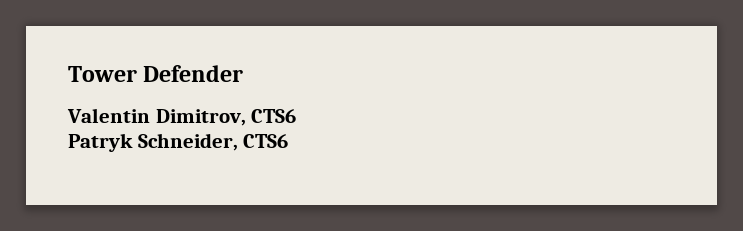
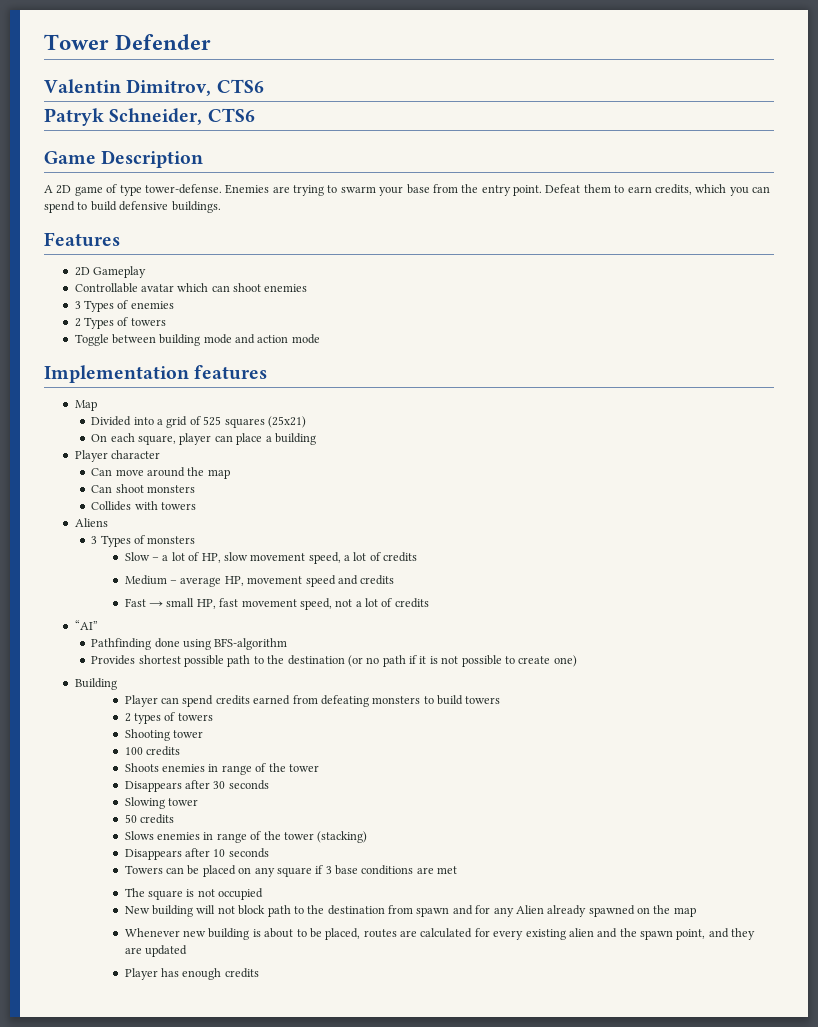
+ Game Description
+ A 2D game of type tower-defense. Enemies are trying to swarm your base from the entry point. Defeat them to earn credits, which you can spend to build defensive buildings.
+ Features
+ 2D Gameplay
+ Controllable avatar which can shoot enemies
+ 3 Types of enemies
+ 2 Types of towers
+ Toggle between building mode and action mode
+ Implementation features
+ Map
+ Divided into a grid of 525 squares (25x21)
+ On each square, player can place a building
+ Player character
+ Can move around the map
+ Can shoot monsters
+ Collides with towers
+ Aliens
+ 3 Types of monsters
+ Slow – a lot of HP, slow movement speed, a lot of credits
+ Medium – average HP, movement speed and credits
+ Fast → small HP, fast movement speed, not a lot of credits
+ “AI”
+ Pathfinding done using BFS-algorithm
+ Provides shortest possible path to the destination (or no path if it is not possible to create one)
+ Building
+ Player can spend credits earned from defeating monsters to build towers
+ 2 types of towers
+ Shooting tower
+ 100 credits
+ Shoots enemies in range of the tower
+ Disappears after 30 seconds
+ Slowing tower
+ 50 credits
+ Slows enemies in range of the tower (stacking)
+ Disappears after 10 seconds
+ Towers can be placed on any square if 3 base conditions are met
+ The square is not occupied
+ New building will not block path to the destination from spawn and for any Alien already spawned on the map
+ Whenever new building is about to be placed, routes are calculated for every existing alien and the spawn point, and they are updated
+ Player has enough credits

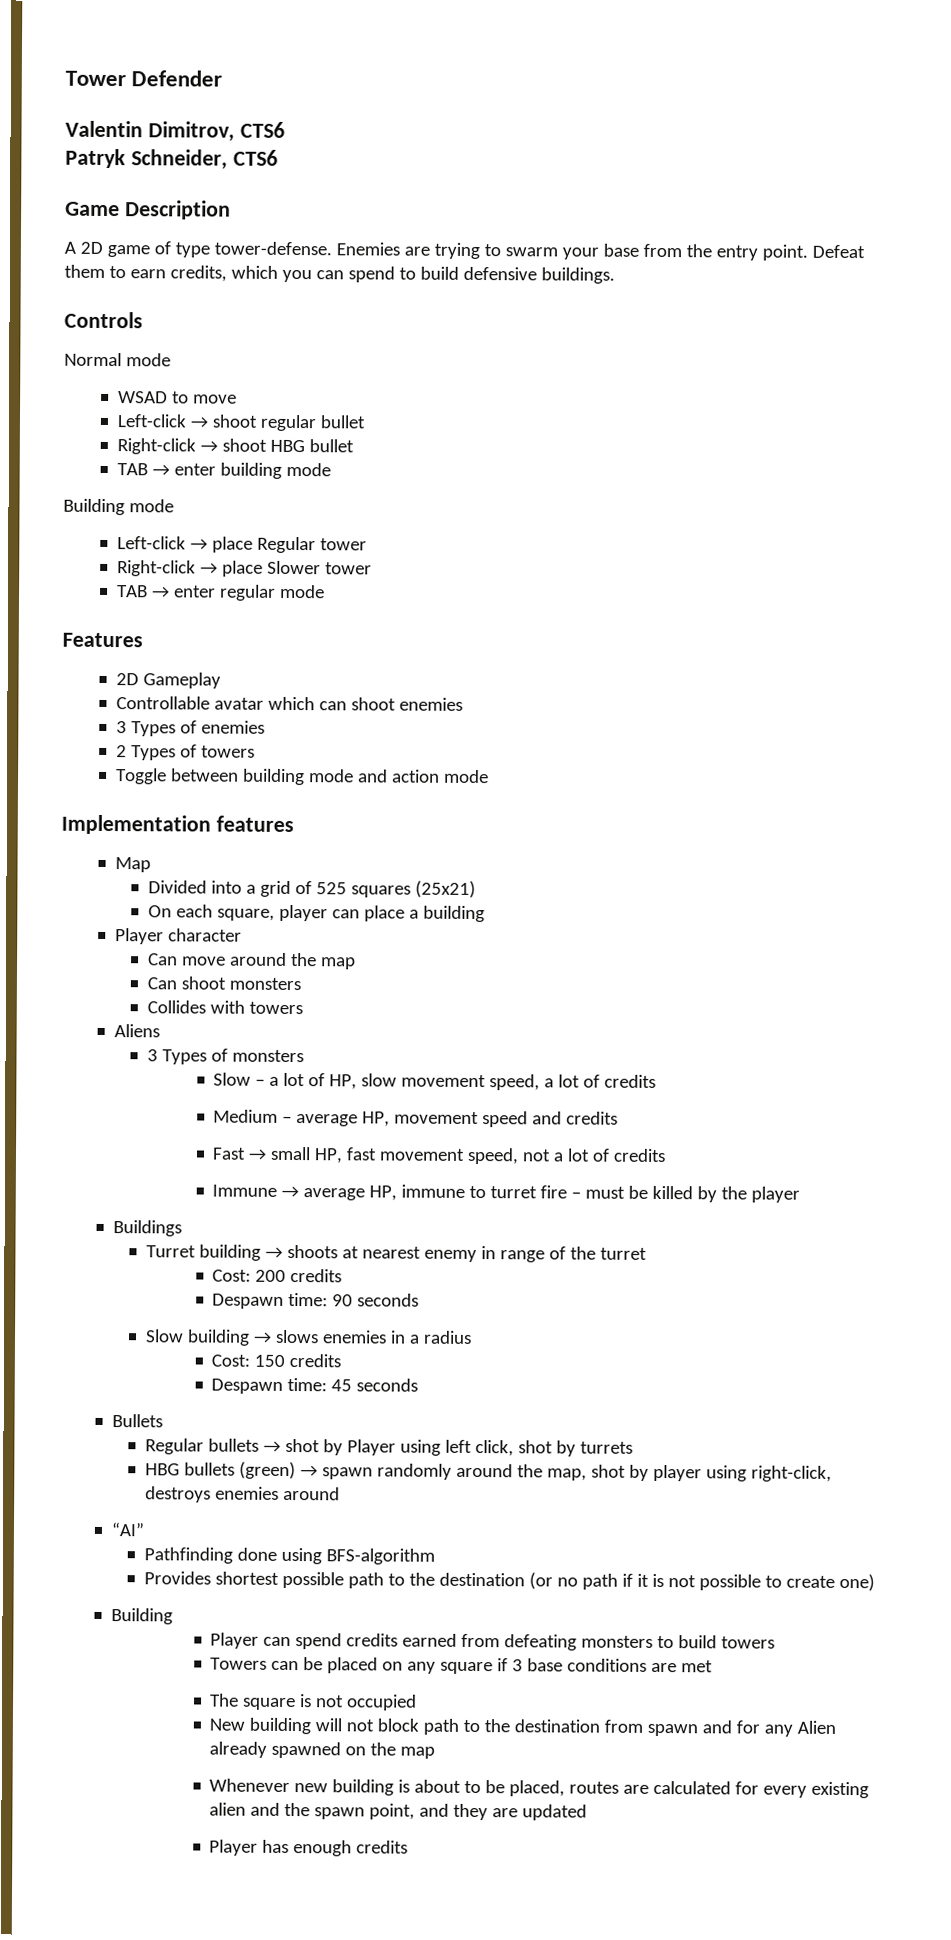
+ Controls
+ Normal mode
+ WSAD to move
+ Left-click → shoot regular bullet
+ Right-click → shoot HBG bullet
+ TAB → enter building mode
+ Building mode
+ Left-click → place Regular tower
+ Right-click → place Slower tower
+ TAB → enter regular mode
+ Immune → average HP, immune to turret fire – must be killed by the player
+ Buildings
+ Turret building → shoots at nearest enemy in range of the turret
+ Cost: 200 credits
+ Despawn time: 90 seconds
+ Slow building → slows enemies in a radius
+ Cost: 150 credits
+ Despawn time: 45 seconds
+ Bullets
+ Regular bullets → shot by Player using left click, shot by turrets
+ HBG bullets (green) → spawn randomly around the map, shot by player using right-click, destroys enemies around
- 2 types of towers
- Shooting tower
- 100 credits
- Shoots enemies in range of the tower
- Disappears after 30 seconds
- Slowing tower
- 50 credits
- Slows enemies in range of the tower (stacking)
- Disappears after 10 seconds

